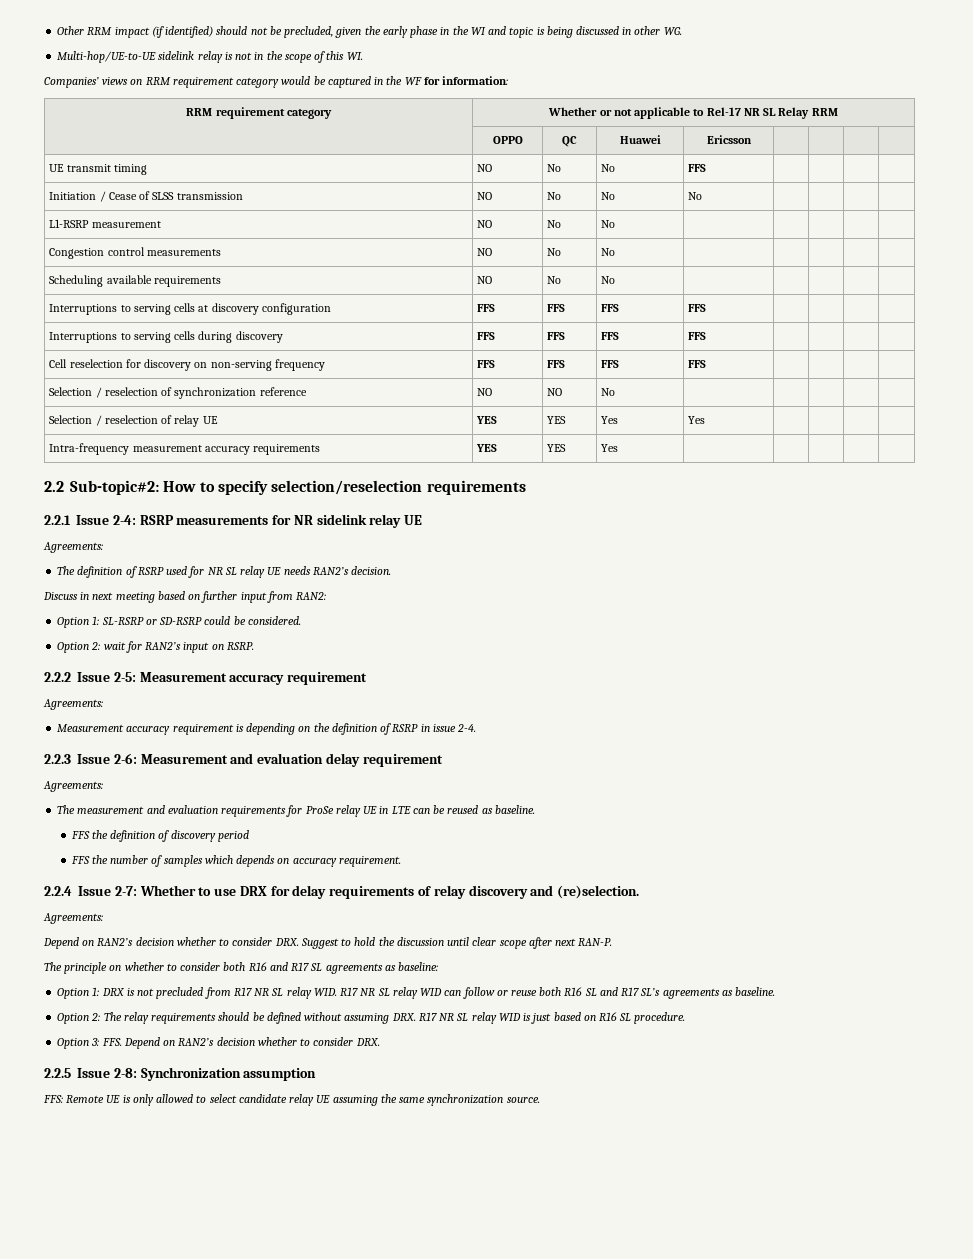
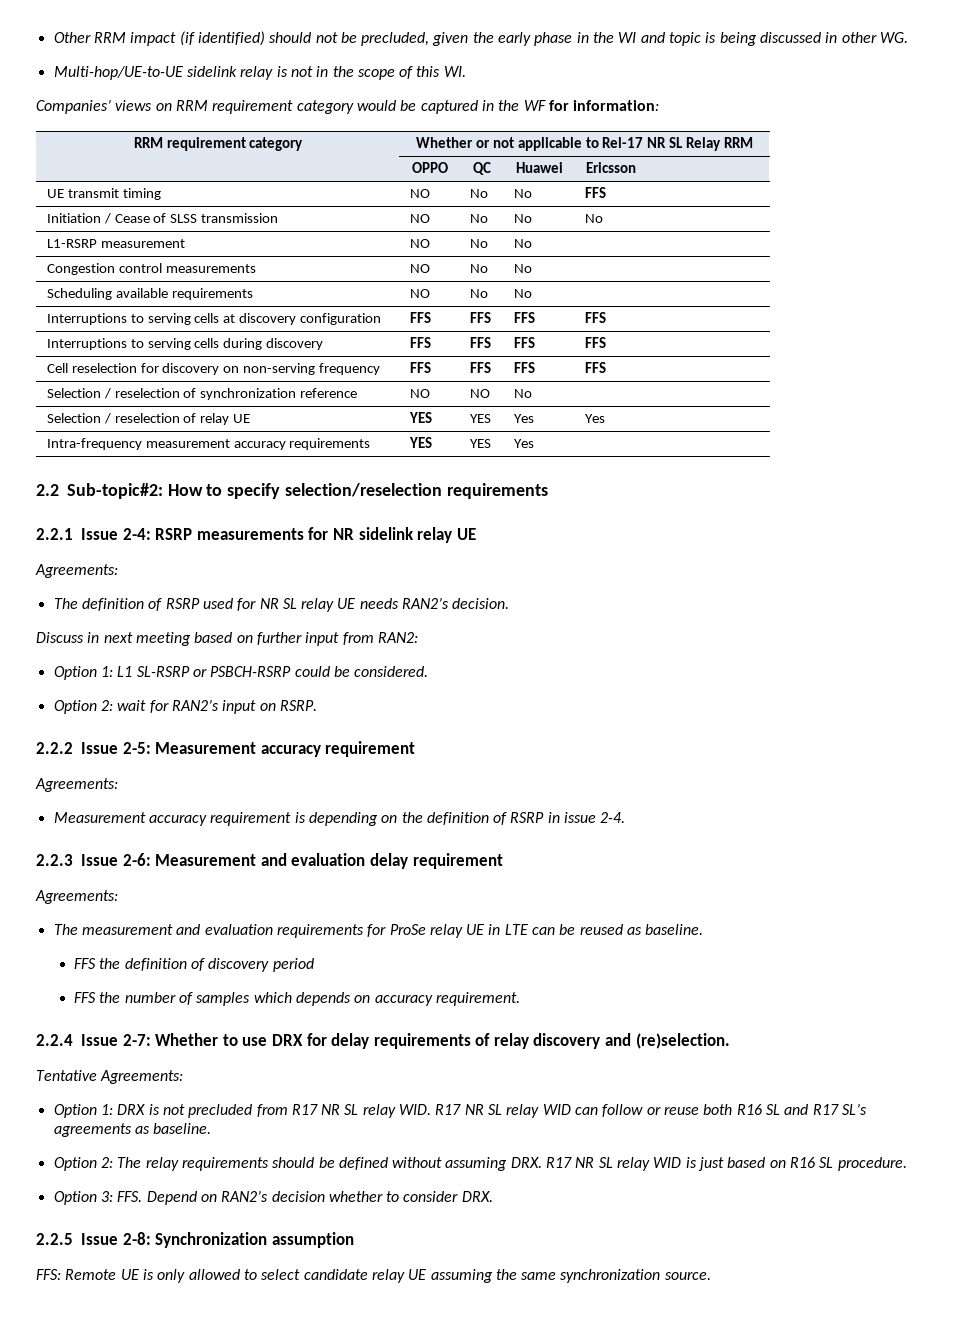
- Option 1: SL-RSRP or SD-RSRP could be considered.
+ Option 1: L1 SL-RSRP or PSBCH-RSRP could be considered.
  2.2.4 Issue 2-7: Whether to use DRX for delay requirements of relay discovery and (re)selection.
- Agreements:
- Depend on RAN2’s decision whether to consider DRX. Suggest to hold the discussion until clear scope after next RAN-P.
- The principle on whether to consider both R16 and R17 SL agreements as baseline:
+ Tentative Agreements:

